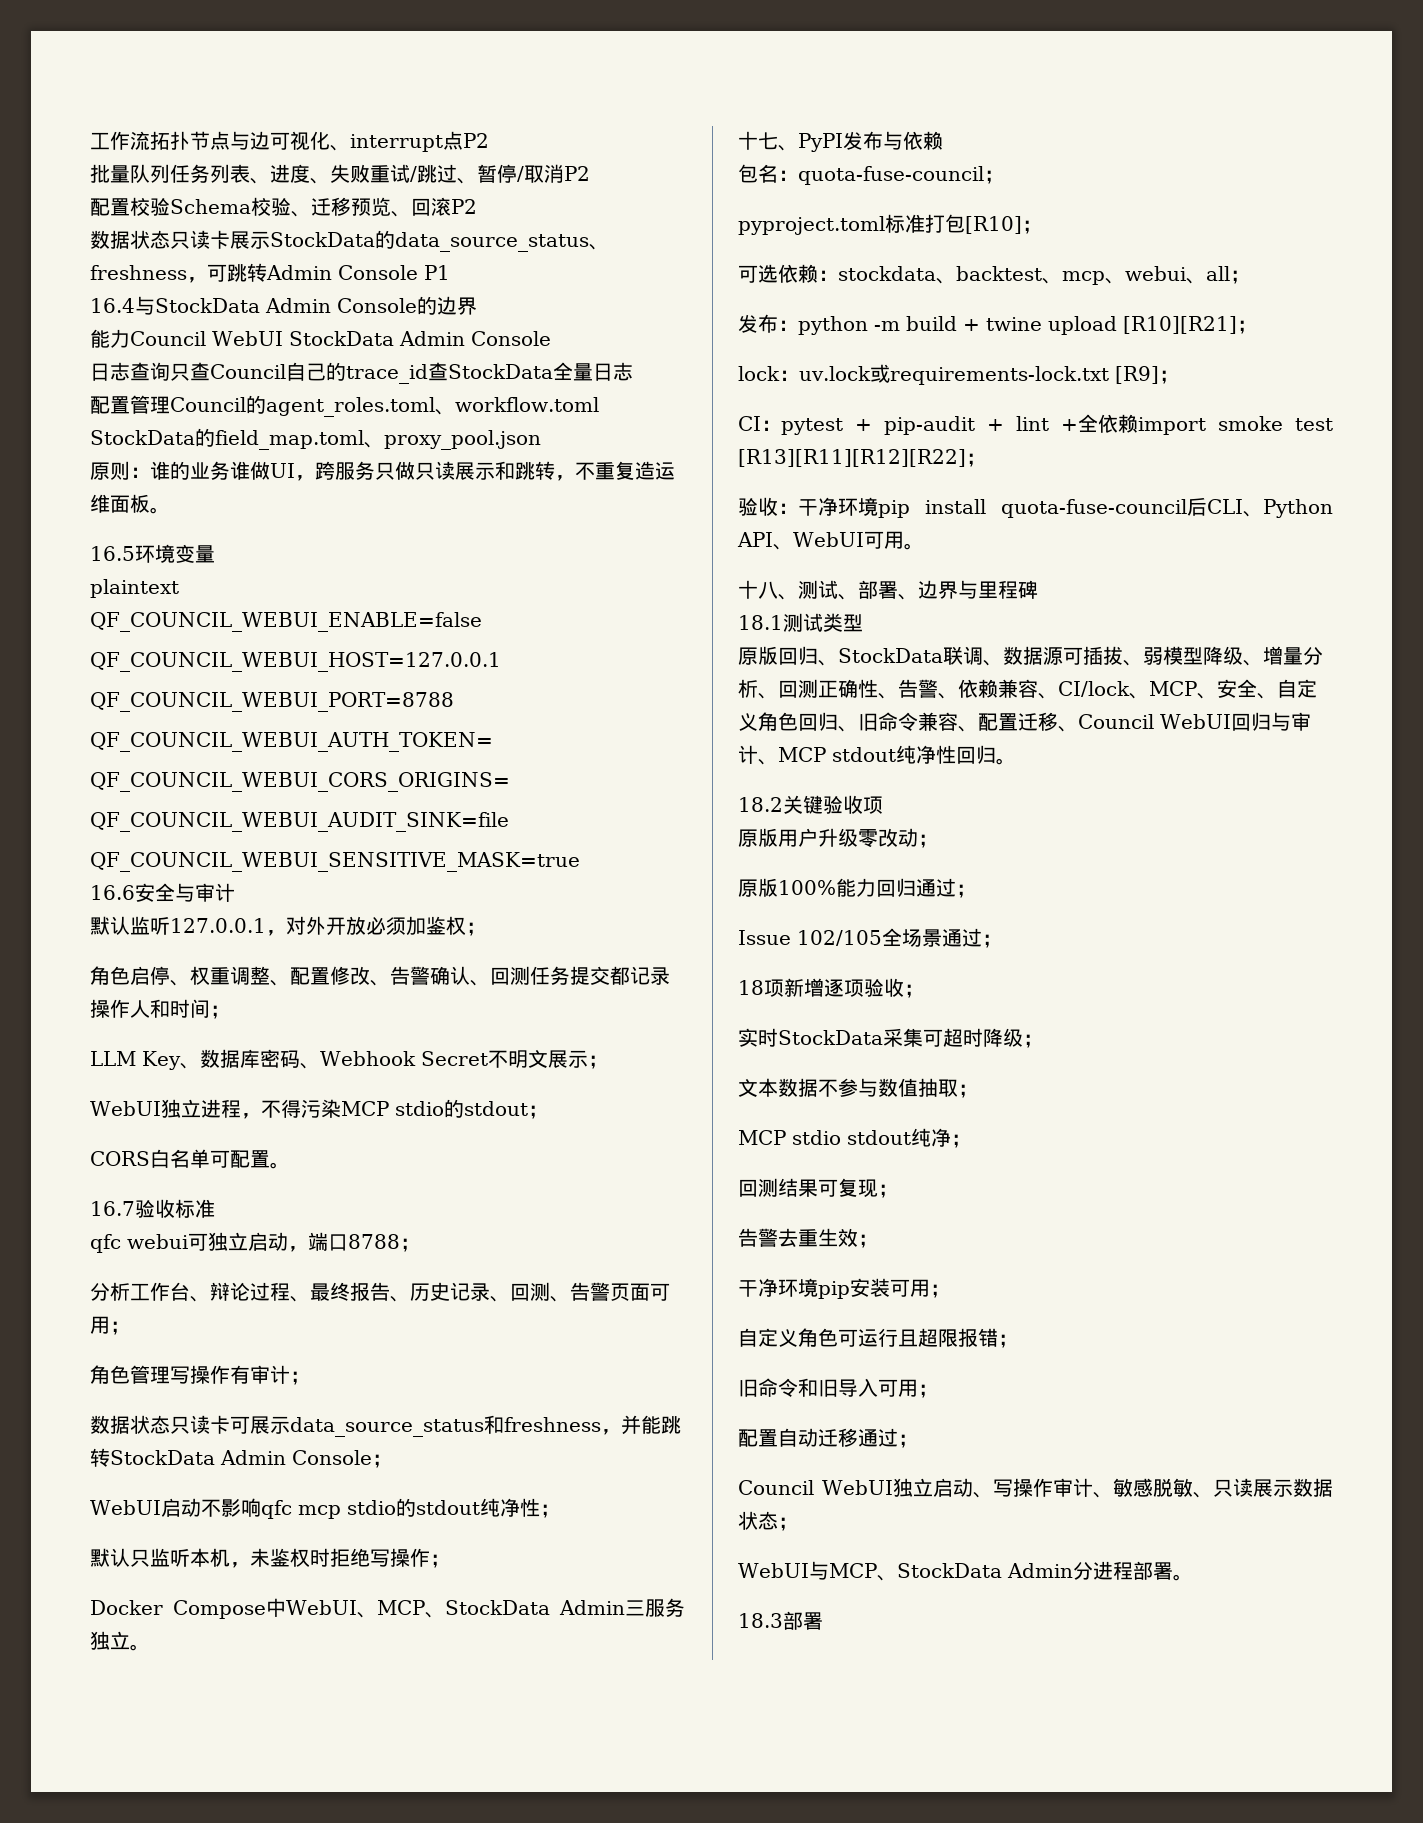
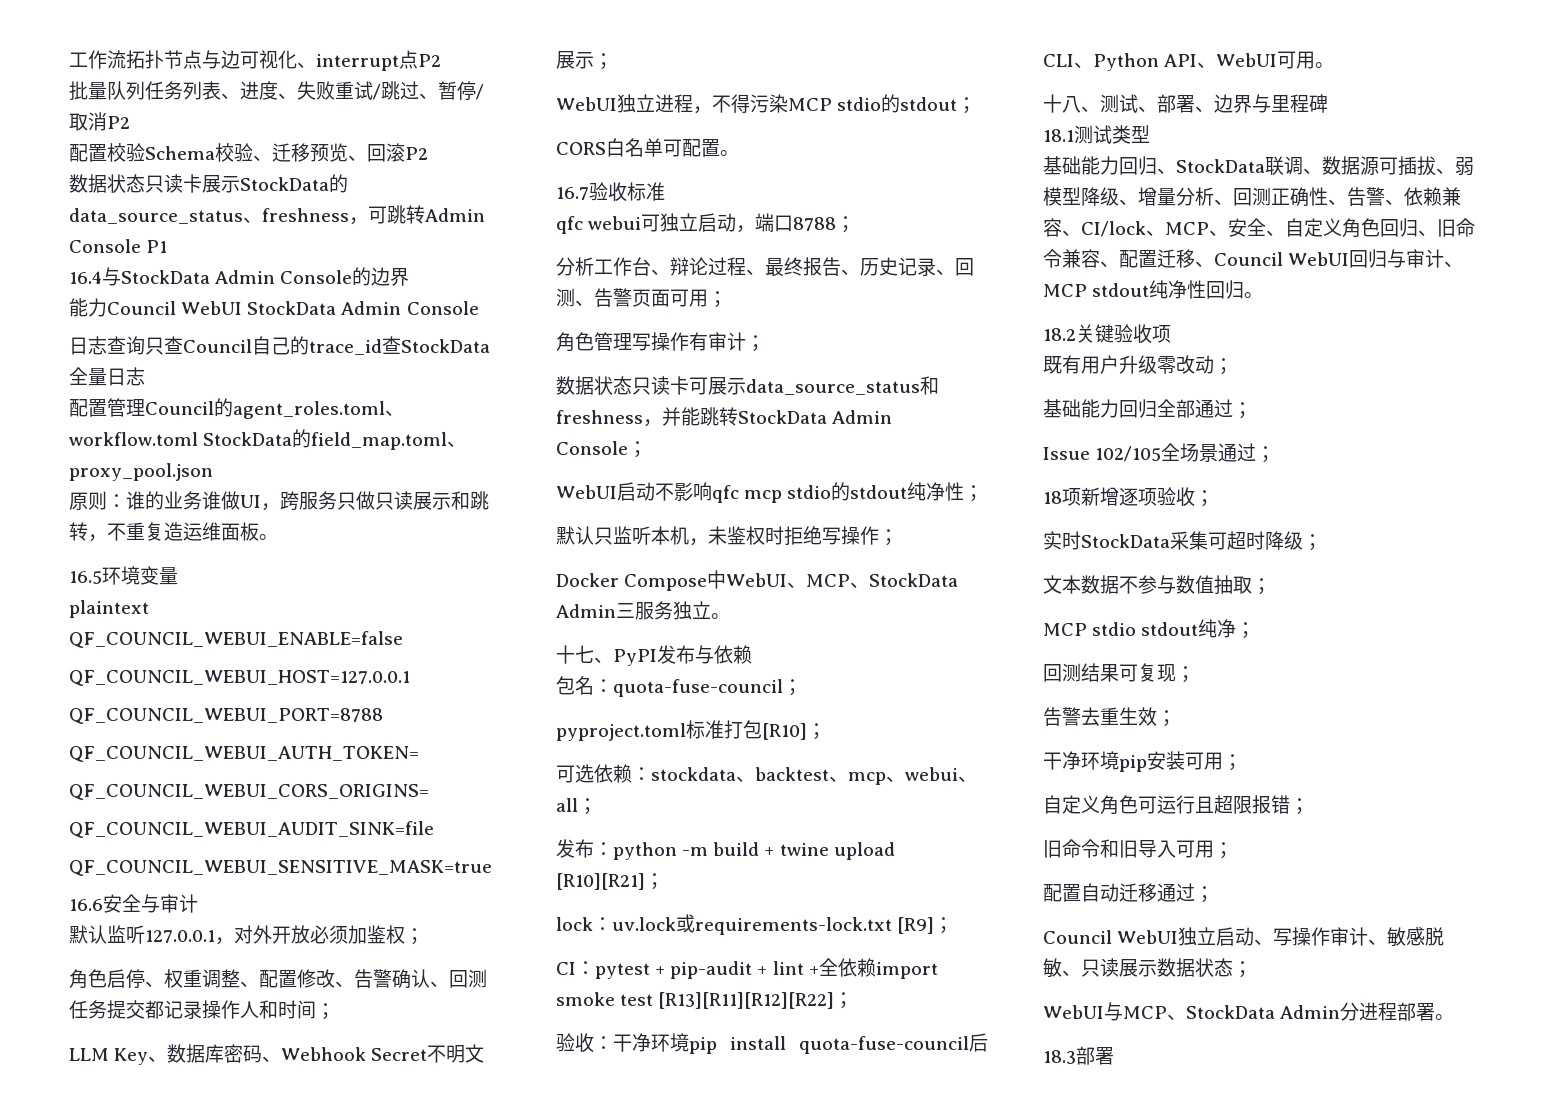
- 原版回归、StockData联调、数据源可插拔、弱模型降级、增量分析、回测正确性、告警、依赖兼容、CI/lock、MCP、安全、自定义角色回归、旧命令兼容、配置迁移、Council WebUI回归与审计、MCP stdout纯净性回归。
+ 基础能力回归、StockData联调、数据源可插拔、弱模型降级、增量分析、回测正确性、告警、依赖兼容、CI/lock、MCP、安全、自定义角色回归、旧命令兼容、配置迁移、Council WebUI回归与审计、MCP stdout纯净性回归。
- 原版用户升级零改动；
+ 既有用户升级零改动；
- 原版100%能力回归通过；
+ 基础能力回归全部通过；

